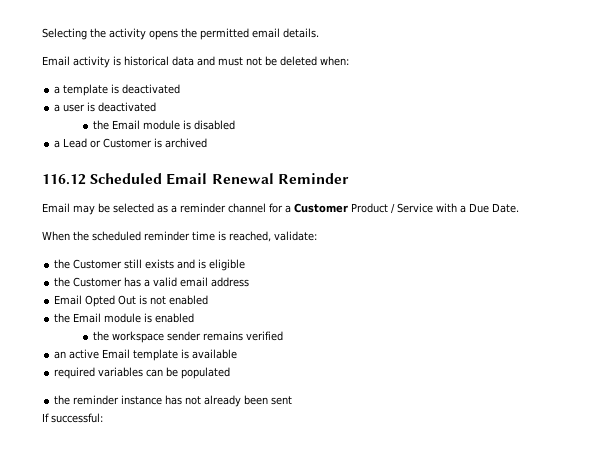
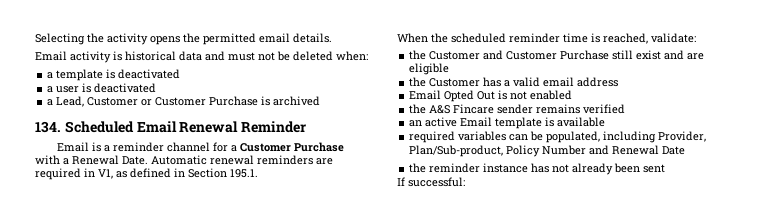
- the Email module is disabled
- a Lead or Customer is archived
+ a Lead, Customer or Customer Purchase is archived
- 116.12 Scheduled Email Renewal Reminder
+ 134. Scheduled Email Renewal Reminder
- Email may be selected as a reminder channel for a Customer Product / Service with a Due Date.
+ Email is a reminder channel for a Customer Purchase with a Renewal Date. Automatic renewal reminders are required in V1, as defined in Section 195.1.
- the Customer still exists and is eligible
+ the Customer and Customer Purchase still exist and are eligible
- the Email module is enabled
- the workspace sender remains verified
+ the A&S Fincare sender remains verified
- required variables can be populated
+ required variables can be populated, including Provider, Plan/Sub-product, Policy Number and Renewal Date

